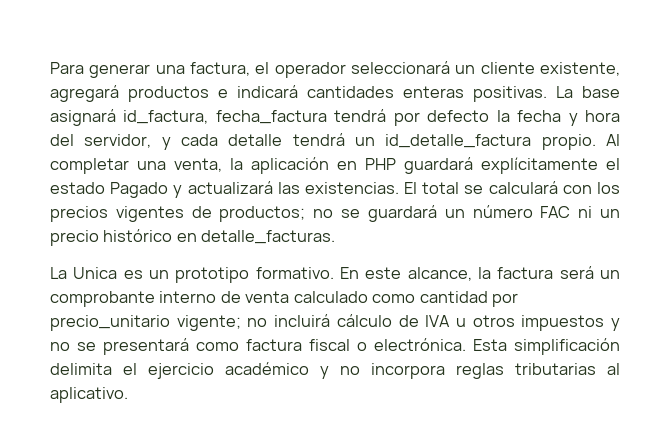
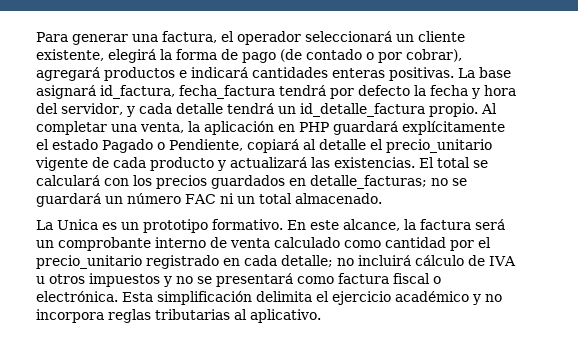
- Para generar una factura, el operador seleccionará un cliente existente, agregará productos e indicará cantidades enteras positivas.
+ Para generar una factura, el operador seleccionará un cliente existente, elegirá la forma de pago (de contado o por cobrar), agregará productos e indicará cantidades enteras positivas.
- Al completar una venta, la aplicación en PHP guardará explícitamente el estado Pagado y actualizará las existencias.
+ Al completar una venta, la aplicación en PHP guardará explícitamente el estado Pagado o Pendiente, copiará al detalle el precio_unitario vigente de cada producto y actualizará las existencias.
- El total se calculará con los precios vigentes de productos; no se guardará un número FAC ni un precio histórico en detalle_facturas.
+ El total se calculará con los precios guardados en detalle_facturas; no se guardará un número FAC ni un total almacenado.
- En este alcance, la factura será un comprobante interno de venta calculado como cantidad por precio_unitario vigente; no incluirá cálculo de IVA u otros impuestos y no se presentará como factura fiscal o electrónica.
+ En este alcance, la factura será un comprobante interno de venta calculado como cantidad por el precio_unitario registrado en cada detalle; no incluirá cálculo de IVA u otros impuestos y no se presentará como factura fiscal o electrónica.

